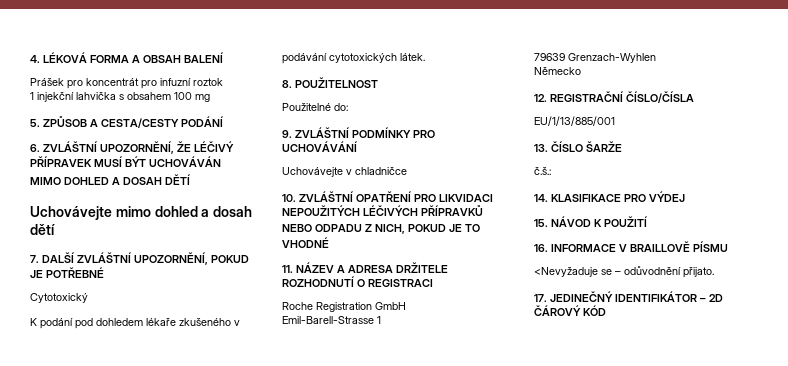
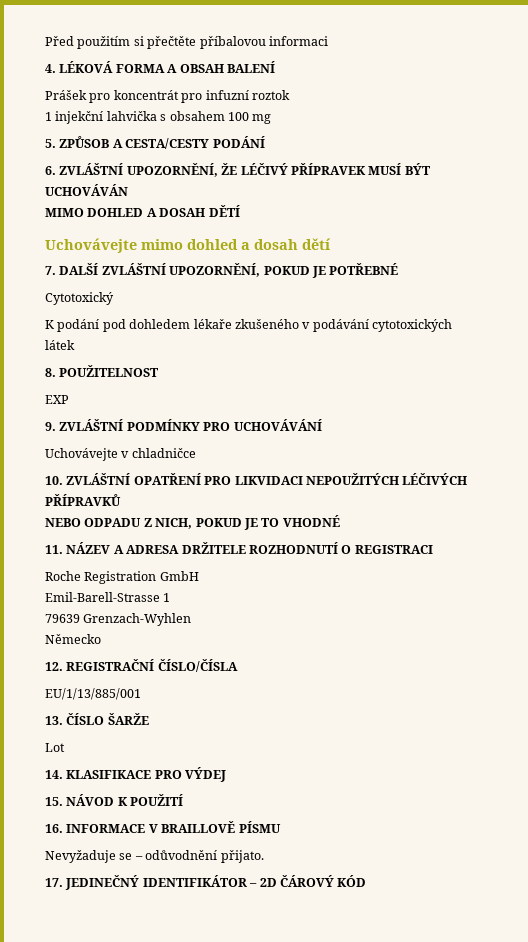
+ Před použitím si přečtěte příbalovou informaci
- K podání pod dohledem lékaře zkušeného v podávání cytotoxických látek.
+ K podání pod dohledem lékaře zkušeného v podávání cytotoxických látek
- Použitelné do:
+ EXP
- č.š.:
+ Lot
- <Nevyžaduje se – odůvodnění přijato.
+ Nevyžaduje se – odůvodnění přijato.

